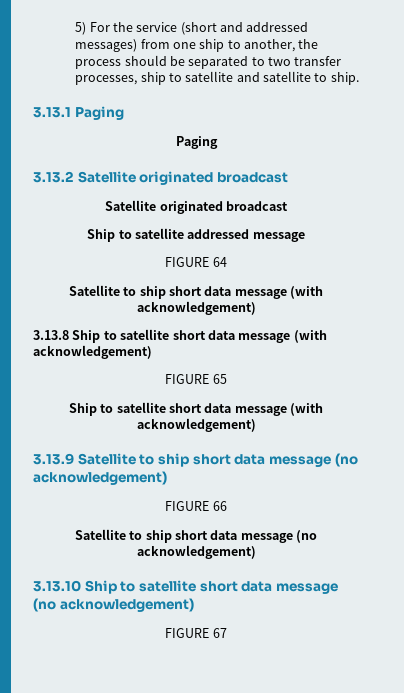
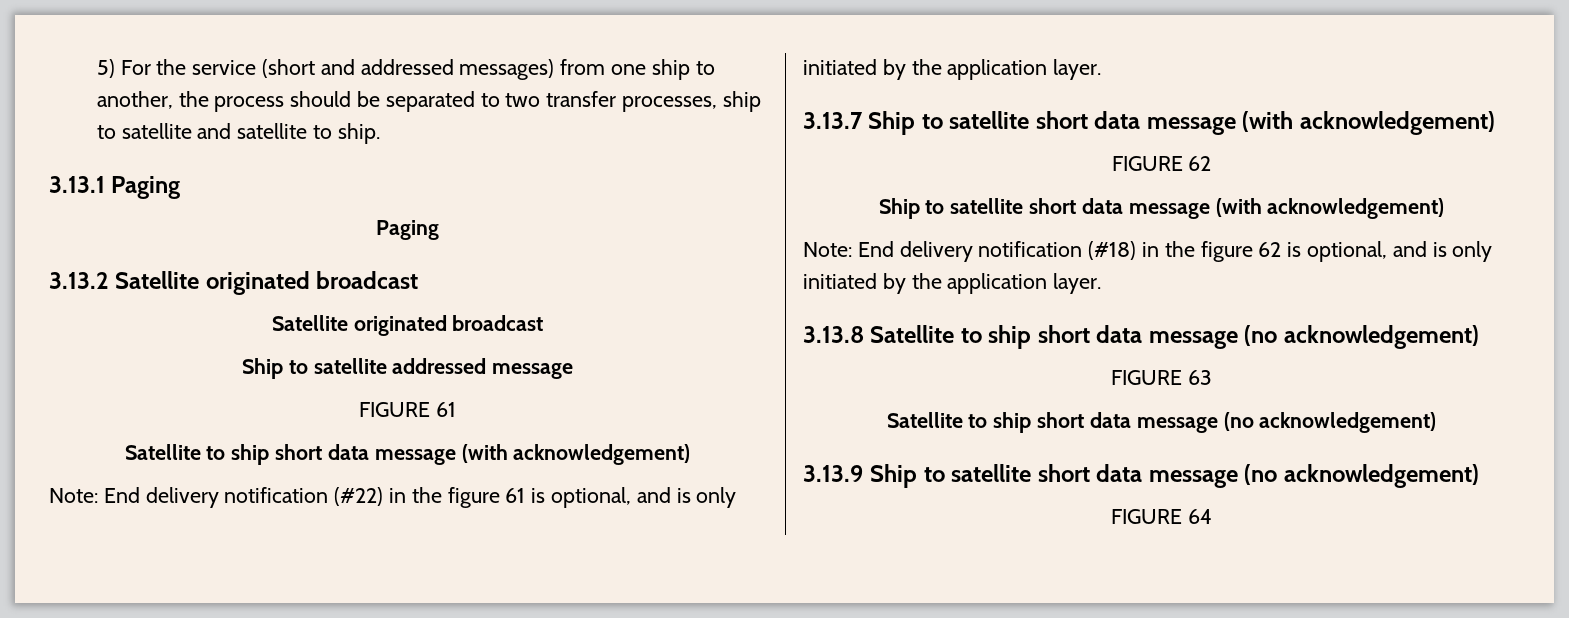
- FIGURE 64
+ FIGURE 61
- 3.13.8 Ship to satellite short data message (with acknowledgement)
+ Note: End delivery notification (#22) in the figure 61 is optional, and is only initiated by the application layer.
+ 3.13.7 Ship to satellite short data message (with acknowledgement)
- FIGURE 65
+ FIGURE 62
  Ship to satellite short data message (with acknowledgement)
- 3.13.9 Satellite to ship short data message (no acknowledgement)
+ Note: End delivery notification (#18) in the figure 62 is optional, and is only initiated by the application layer.
+ 3.13.8 Satellite to ship short data message (no acknowledgement)
- FIGURE 66
+ FIGURE 63
  Satellite to ship short data message (no acknowledgement)
- 3.13.10 Ship to satellite short data message (no acknowledgement)
+ 3.13.9 Ship to satellite short data message (no acknowledgement)
- FIGURE 67
+ FIGURE 64

